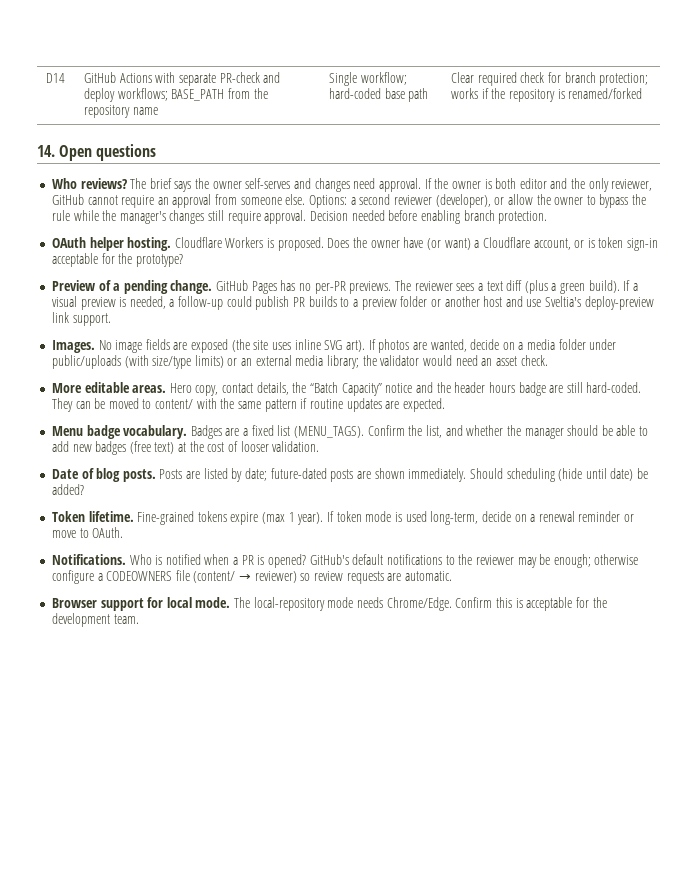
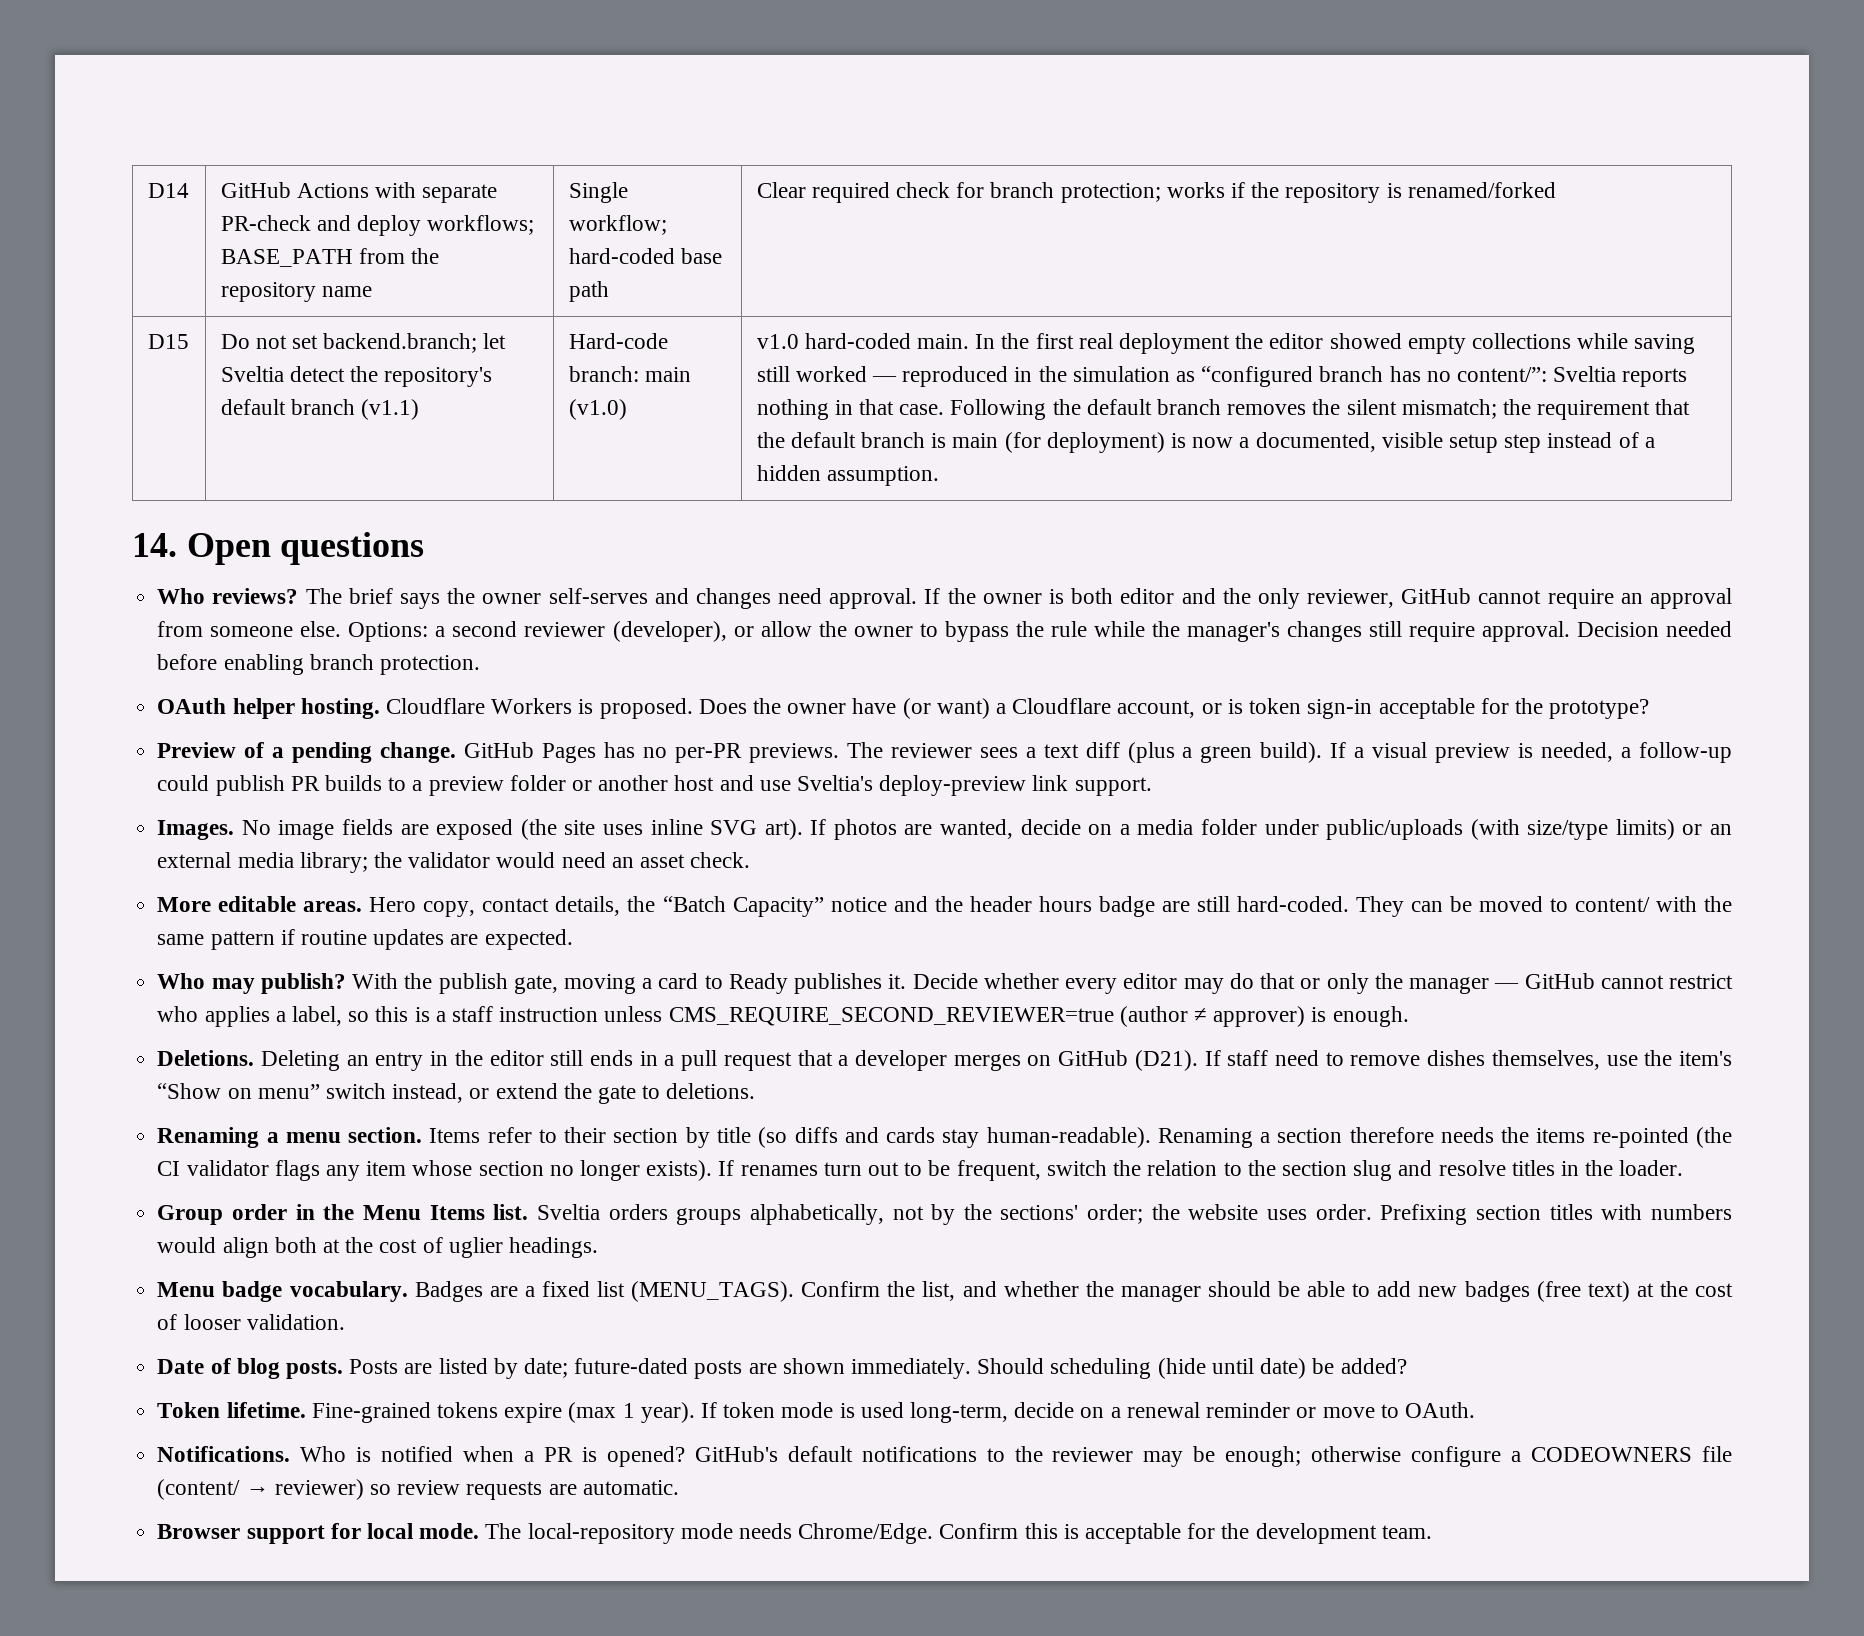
+ D15 | Do not set backend.branch; let Sveltia detect the repository's default branch (v1.1) | Hard-code branch: main (v1.0) | v1.0 hard-coded main. In the first real deployment the editor showed empty collections while saving still worked — reproduced in the simulation as “configured branch has no content/”: Sveltia reports nothing in that case. Following the default branch removes the silent mismatch; the requirement that the default branch is main (for deployment) is now a documented, visible setup step instead of a hidden assumption.
+ Who may publish? With the publish gate, moving a card to Ready publishes it. Decide whether every editor may do that or only the manager — GitHub cannot restrict who applies a label, so this is a staff instruction unless CMS_REQUIRE_SECOND_REVIEWER=true (author ≠ approver) is enough.
+ Deletions. Deleting an entry in the editor still ends in a pull request that a developer merges on GitHub (D21). If staff need to remove dishes themselves, use the item's “Show on menu” switch instead, or extend the gate to deletions.
+ Renaming a menu section. Items refer to their section by title (so diffs and cards stay human-readable). Renaming a section therefore needs the items re-pointed (the CI validator flags any item whose section no longer exists). If renames turn out to be frequent, switch the relation to the section slug and resolve titles in the loader.
+ Group order in the Menu Items list. Sveltia orders groups alphabetically, not by the sections' order; the website uses order. Prefixing section titles with numbers would align both at the cost of uglier headings.

